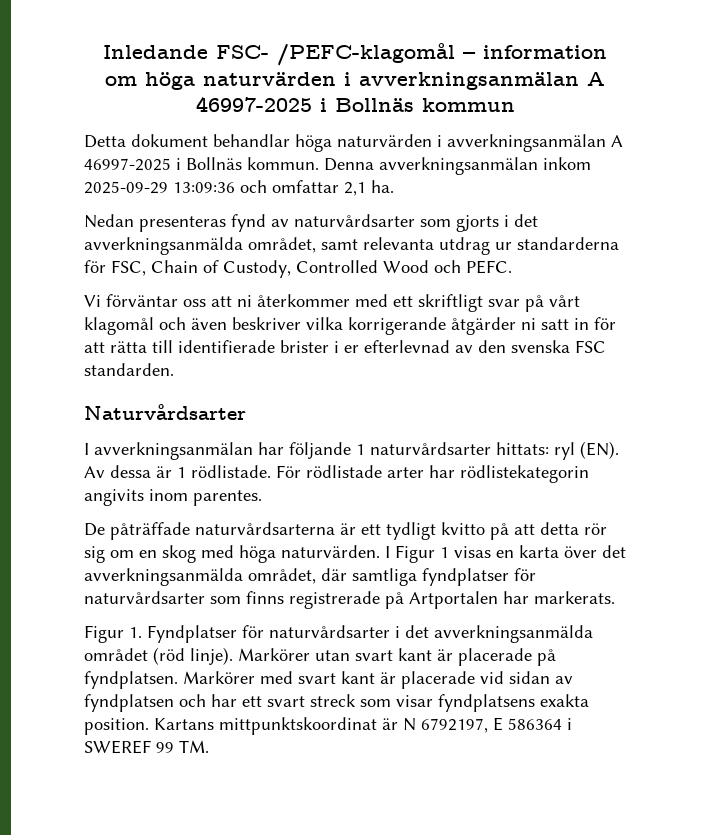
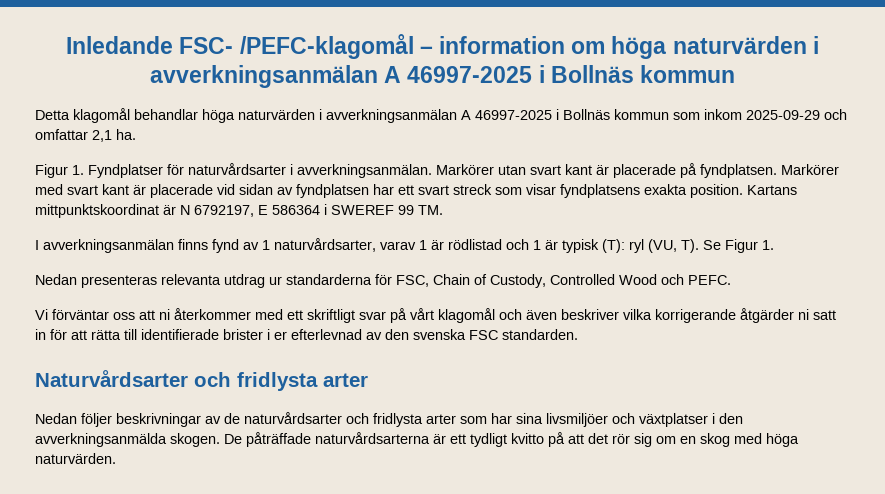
- Detta dokument behandlar höga naturvärden i avverkningsanmälan A 46997-2025 i Bollnäs kommun. Denna avverkningsanmälan inkom 2025-09-29 13:09:36 och omfattar 2,1 ha.
+ Detta klagomål behandlar höga naturvärden i avverkningsanmälan A 46997-2025 i Bollnäs kommun som inkom 2025-09-29 och omfattar 2,1 ha.
- Nedan presenteras fynd av naturvårdsarter som gjorts i det avverkningsanmälda området, samt relevanta utdrag ur standarderna för FSC, Chain of Custody, Controlled Wood och PEFC.
+ Figur 1. Fyndplatser för naturvårdsarter i avverkningsanmälan. Markörer utan svart kant är placerade på fyndplatsen. Markörer med svart kant är placerade vid sidan av fyndplatsen har ett svart streck som visar fyndplatsens exakta position. Kartans mittpunktskoordinat är N 6792197, E 586364 i SWEREF 99 TM.
+ I avverkningsanmälan finns fynd av 1 naturvårdsarter, varav 1 är rödlistad och 1 är typisk (T): ryl (VU, T). Se Figur 1.
+ Nedan presenteras relevanta utdrag ur standarderna för FSC, Chain of Custody, Controlled Wood och PEFC.
- Naturvårdsarter
- I avverkningsanmälan har följande 1 naturvårdsarter hittats: ryl (EN). Av dessa är 1 rödlistade. För rödlistade arter har rödlistekategorin angivits inom parentes.
- De påträffade naturvårdsarterna är ett tydligt kvitto på att detta rör sig om en skog med höga naturvärden. I Figur 1 visas en karta över det avverkningsanmälda området, där samtliga fyndplatser för naturvårdsarter som finns registrerade på Artportalen har markerats.
- Figur 1. Fyndplatser för naturvårdsarter i det avverkningsanmälda området (röd linje). Markörer utan svart kant är placerade på fyndplatsen. Markörer med svart kant är placerade vid sidan av fyndplatsen och har ett svart streck som visar fyndplatsens exakta position. Kartans mittpunktskoordinat är N 6792197, E 586364 i SWEREF 99 TM.
+ Naturvårdsarter och fridlysta arter
+ Nedan följer beskrivningar av de naturvårdsarter och fridlysta arter som har sina livsmiljöer och växtplatser i den avverkningsanmälda skogen. De påträffade naturvårdsarterna är ett tydligt kvitto på att det rör sig om en skog med höga naturvärden.

